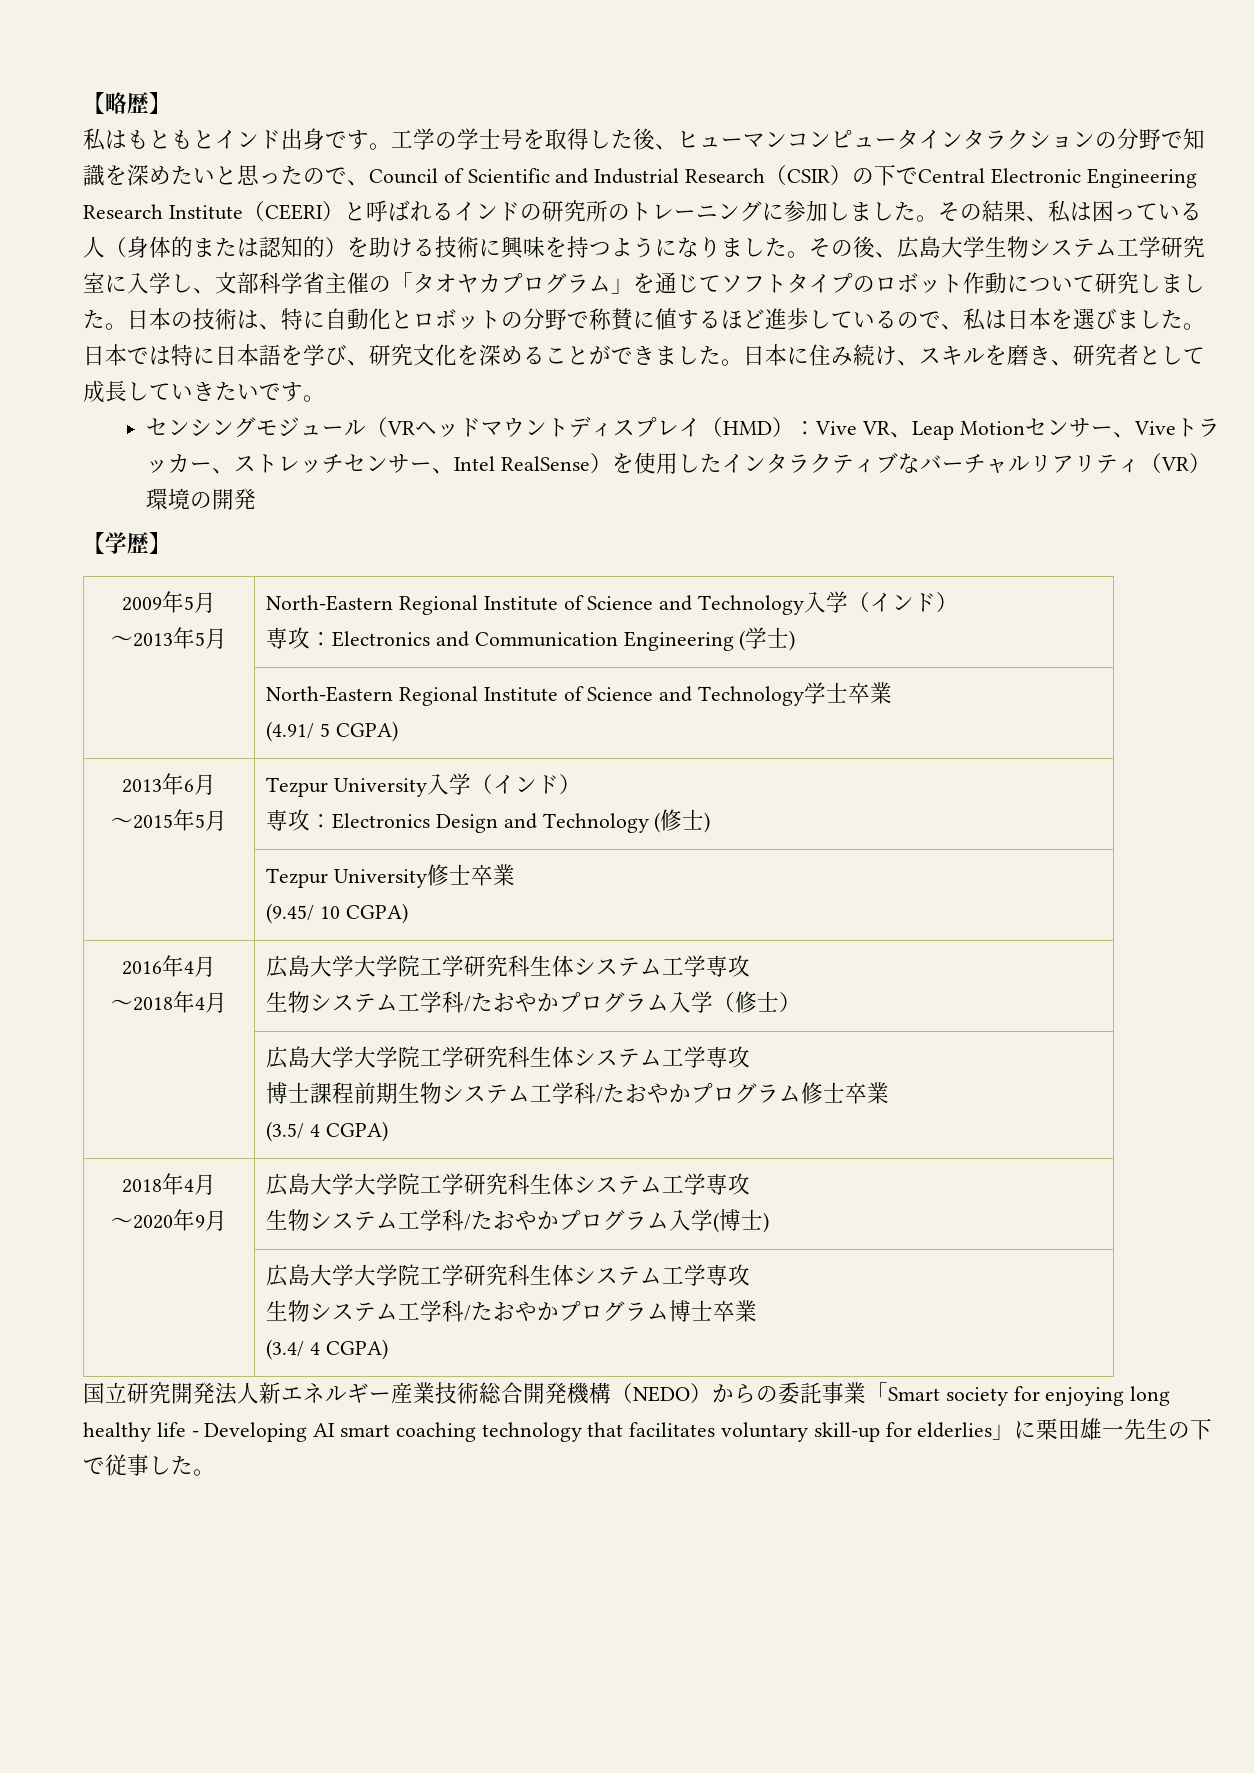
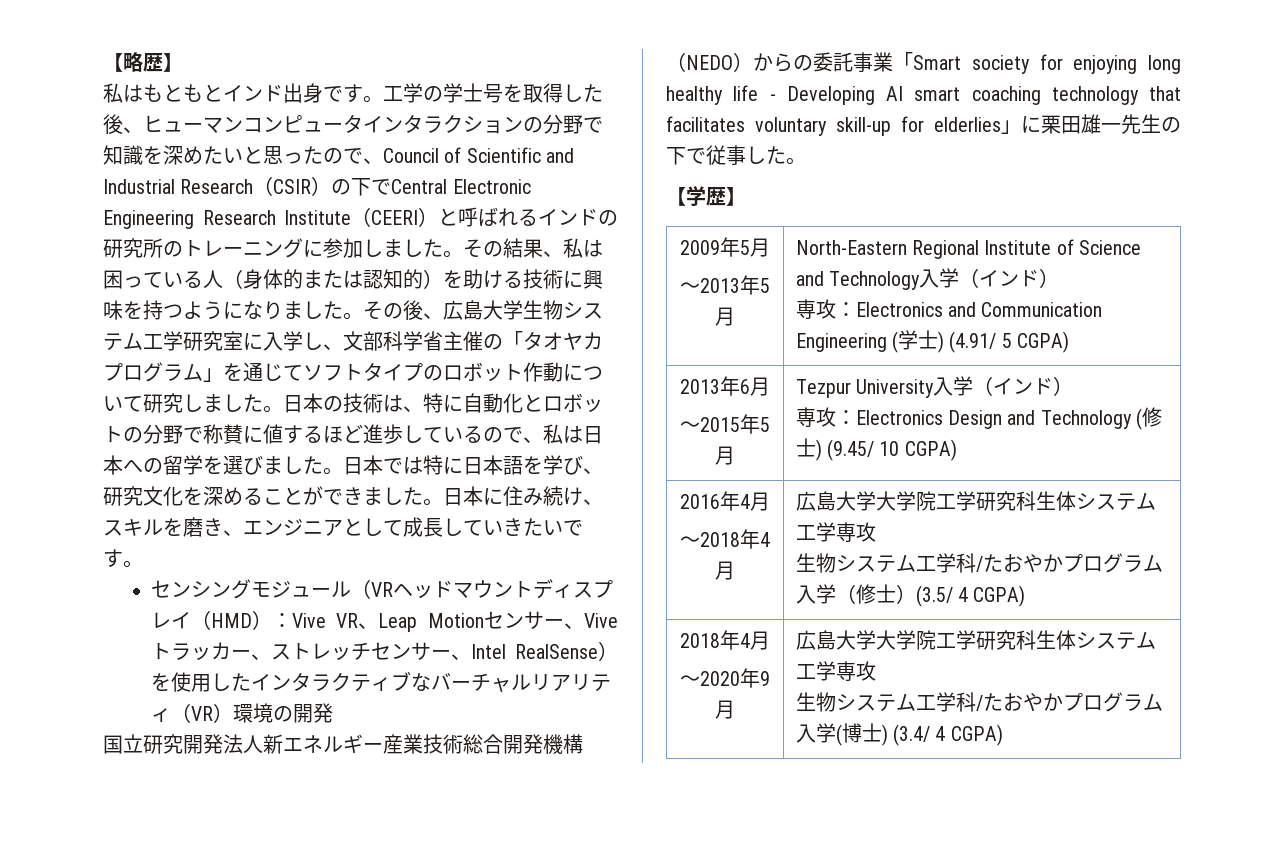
- 日本の技術は、特に自動化とロボットの分野で称賛に値するほど進歩しているので、私は日本を選びました。
+ 日本の技術は、特に自動化とロボットの分野で称賛に値するほど進歩しているので、私は日本への留学を選びました。
- 日本に住み続け、スキルを磨き、研究者として成長していきたいです。
+ 日本に住み続け、スキルを磨き、エンジニアとして成長していきたいです。
- 【学歴】
- 2009年5月
- ～2013年5月 | North-Eastern Regional Institute of Science and Technology入学（インド）
- 専攻：Electronics and Communication Engineering (学士)
- | North-Eastern Regional Institute of Science and Technology学士卒業
- (4.91/ 5 CGPA)
- 2013年6月
- ～2015年5月 | Tezpur University入学（インド）
- 専攻：Electronics Design and Technology (修士)
- | Tezpur University修士卒業
- (9.45/ 10 CGPA)
- 2016年4月
- ～2018年4月 | 広島大学大学院工学研究科生体システム工学専攻
- 生物システム工学科/たおやかプログラム入学（修士）
- | 広島大学大学院工学研究科生体システム工学専攻
- 博士課程前期生物システム工学科/たおやかプログラム修士卒業
- (3.5/ 4 CGPA)
- 2018年4月
- ～2020年9月 | 広島大学大学院工学研究科生体システム工学専攻
- 生物システム工学科/たおやかプログラム入学(博士)
- | 広島大学大学院工学研究科生体システム工学専攻
- 生物システム工学科/たおやかプログラム博士卒業
- (3.4/ 4 CGPA)
+ 【学歴】
+ 2009年5月
+ ～2013年5月 | North-Eastern Regional Institute of Science and Technology入学（インド）
+ 専攻：Electronics and Communication Engineering (学士) (4.91/ 5 CGPA)
+ 2013年6月
+ ～2015年5月 | Tezpur University入学（インド）
+ 専攻：Electronics Design and Technology (修士) (9.45/ 10 CGPA)
+ 2016年4月
+ ～2018年4月 | 広島大学大学院工学研究科生体システム工学専攻
+ 生物システム工学科/たおやかプログラム入学（修士）(3.5/ 4 CGPA)
+ 2018年4月
+ ～2020年9月 | 広島大学大学院工学研究科生体システム工学専攻
+ 生物システム工学科/たおやかプログラム入学(博士) (3.4/ 4 CGPA)

